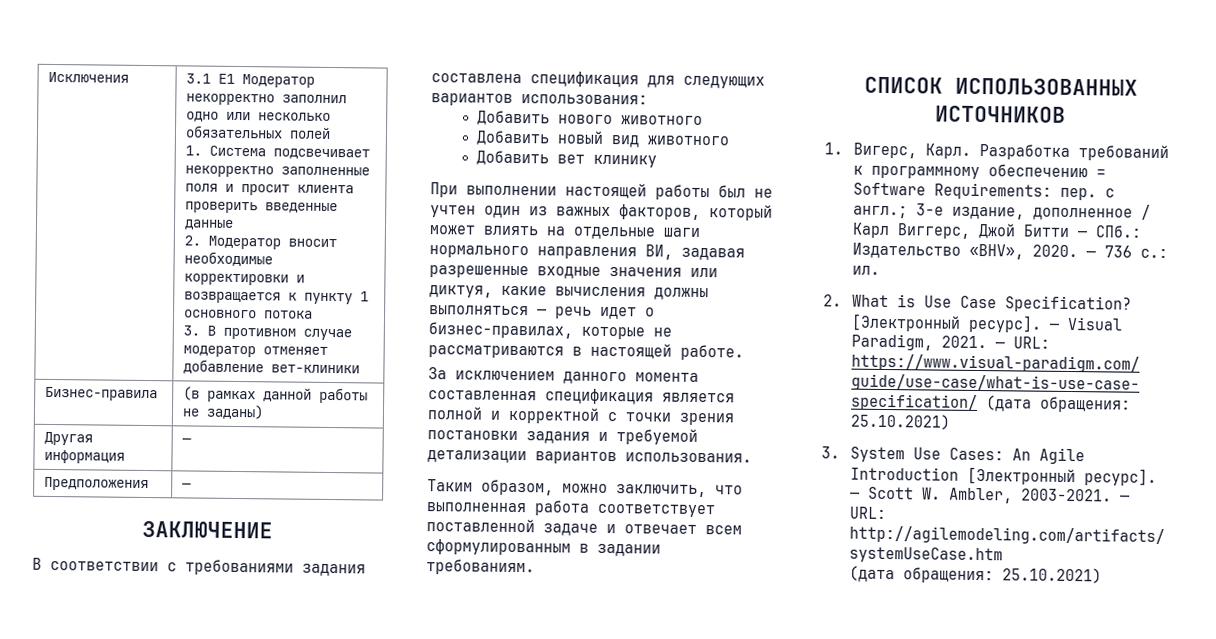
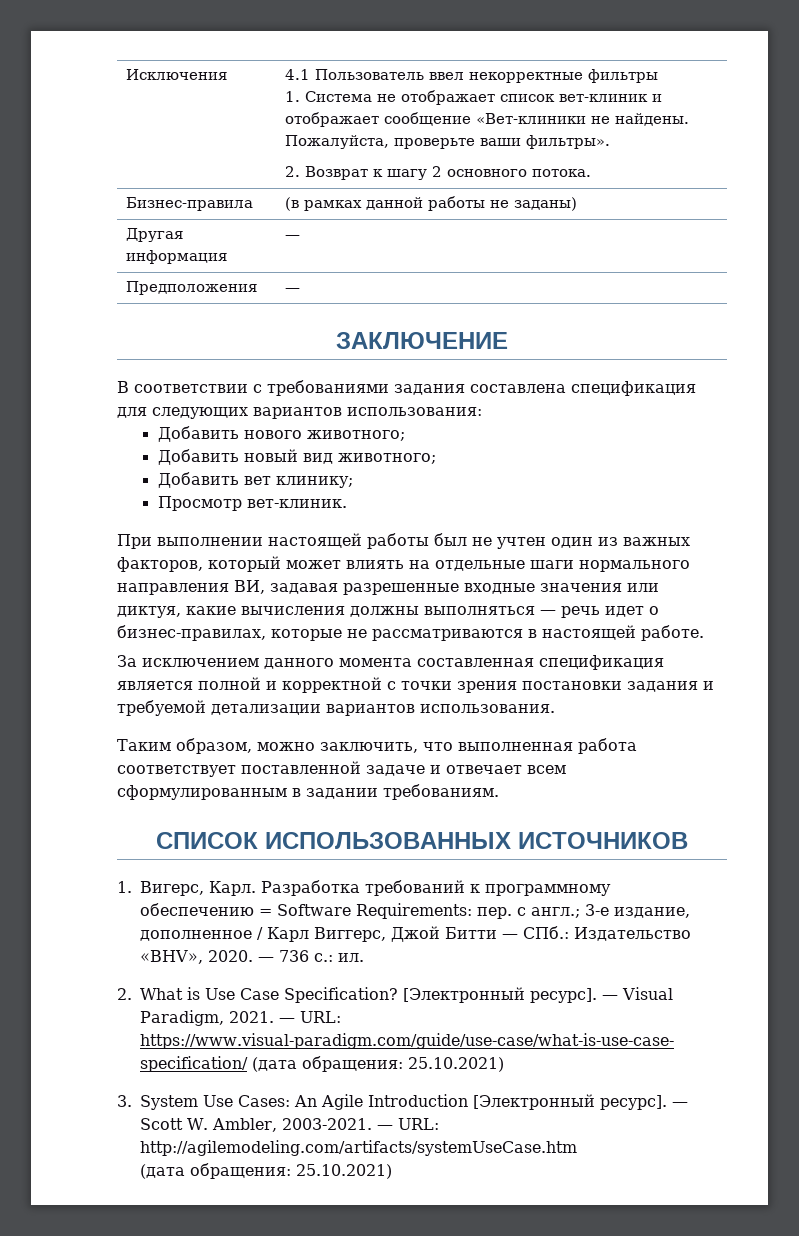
- 3.1 Е1 Модератор некорректно заполнил одно или несколько обязательных полей
- 1. Система подсвечивает некорректно заполненные поля и просит клиента проверить введенные данные
- 2. Модератор вносит необходимые корректировки и возвращается к пункту 1 основного потока
- 3. В противном случае модератор отменяет добавление вет-клиники
+ 4.1 Пользователь ввел некорректные фильтры
+ 1. Система не отображает список вет-клиник и отображает сообщение «Вет-клиники не найдены. Пожалуйста, проверьте ваши фильтры».
+ 2. Возврат к шагу 2 основного потока.
- Добавить нового животного
+ Добавить нового животного;
- Добавить новый вид животного
+ Добавить новый вид животного;
- Добавить вет клинику
+ Добавить вет клинику;
+ Просмотр вет-клиник.

